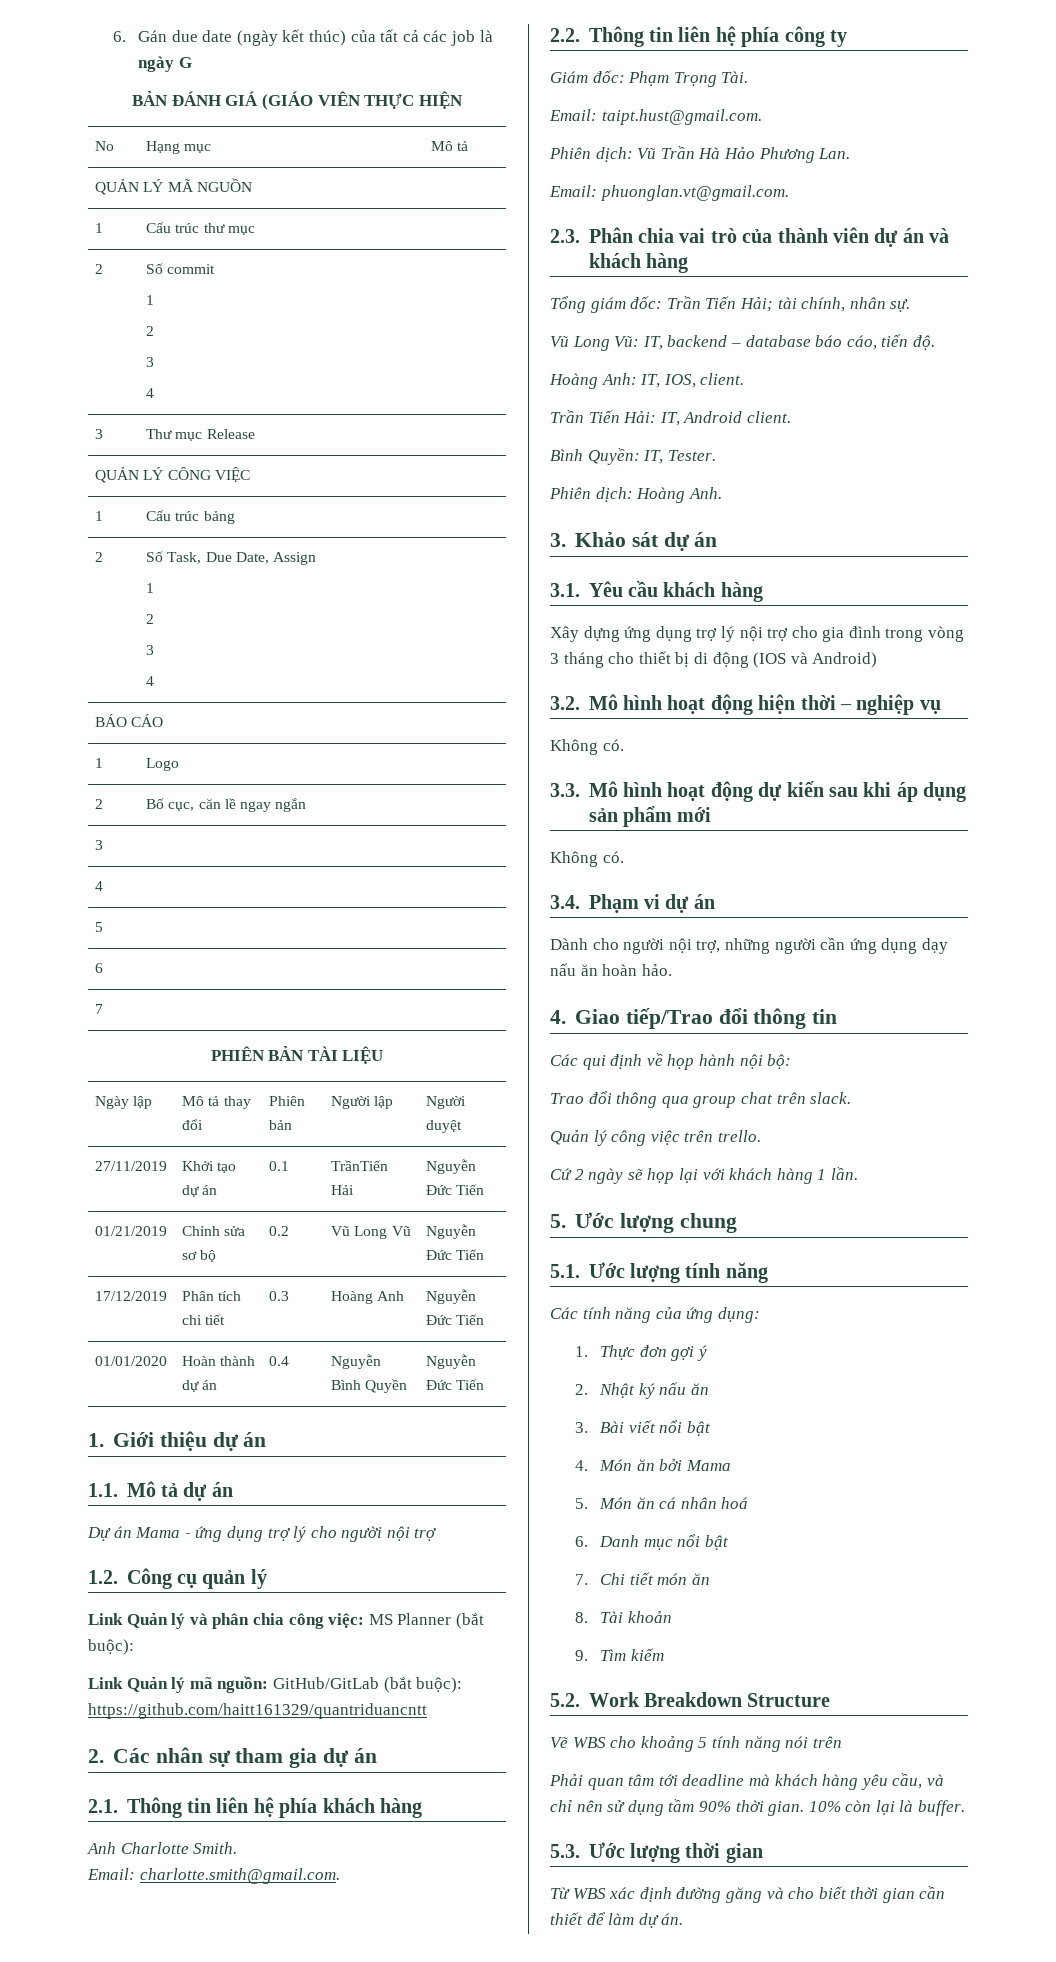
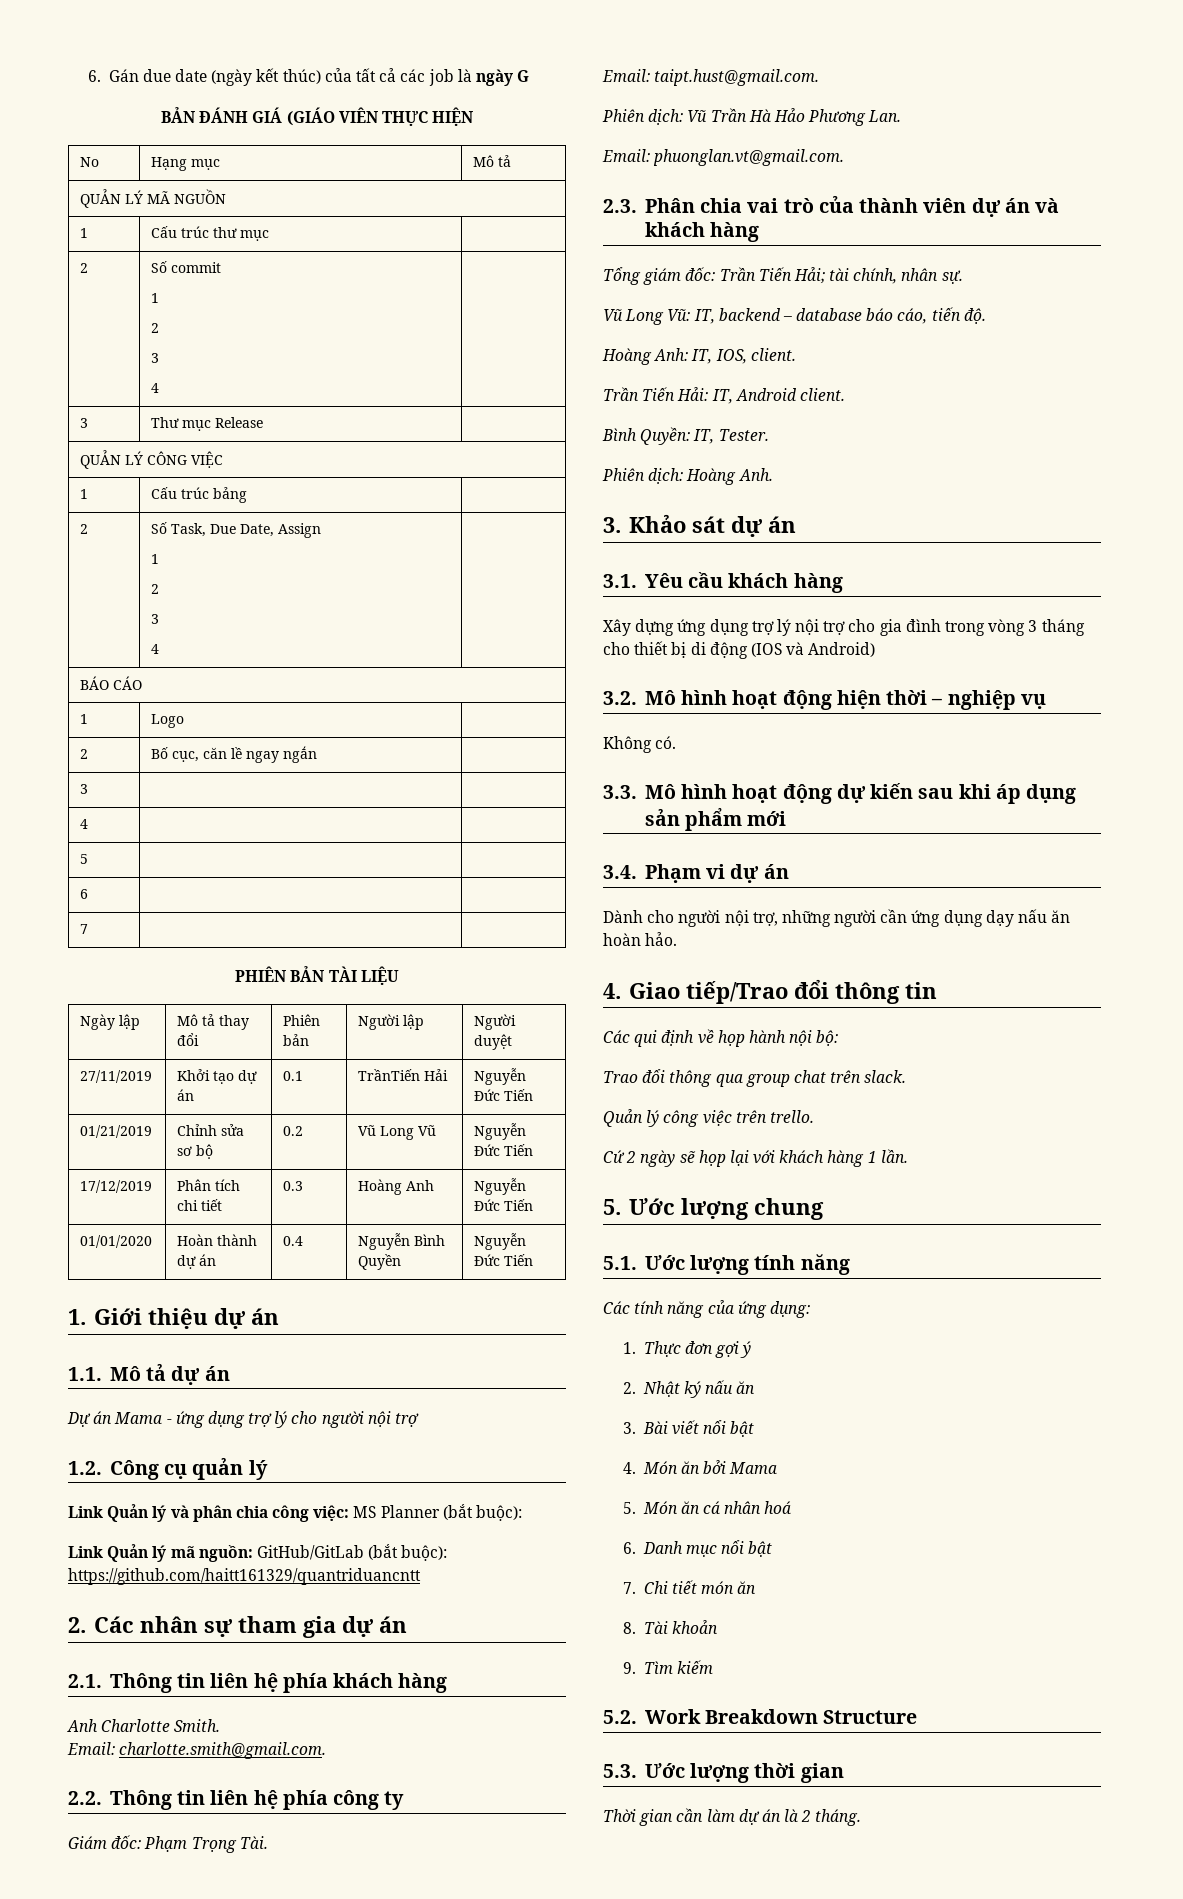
  3.3. Mô hình hoạt động dự kiến sau khi áp dụng sản phẩm mới
- Không có.
- Vẽ WBS cho khoảng 5 tính năng nói trên
- Phải quan tâm tới deadline mà khách hàng yêu cầu, và chỉ nên sử dụng tầm 90% thời gian. 10% còn lại là buffer.
- Từ WBS xác định đường găng và cho biết thời gian cần thiết để làm dự án.
+ Thời gian cần làm dự án là 2 tháng.

